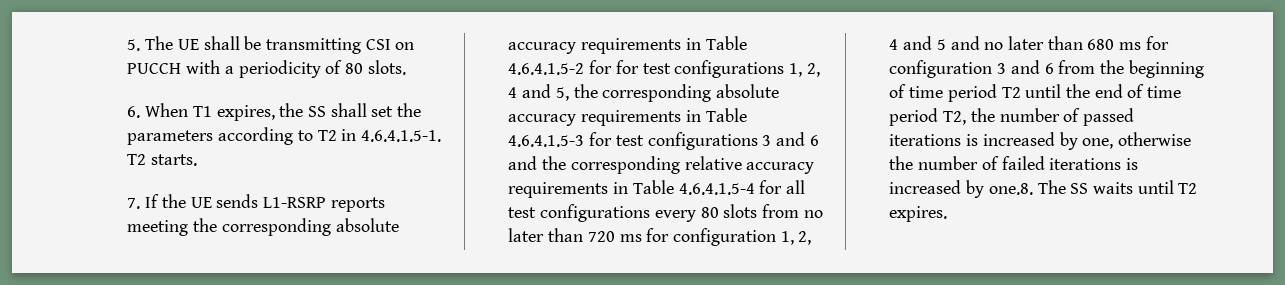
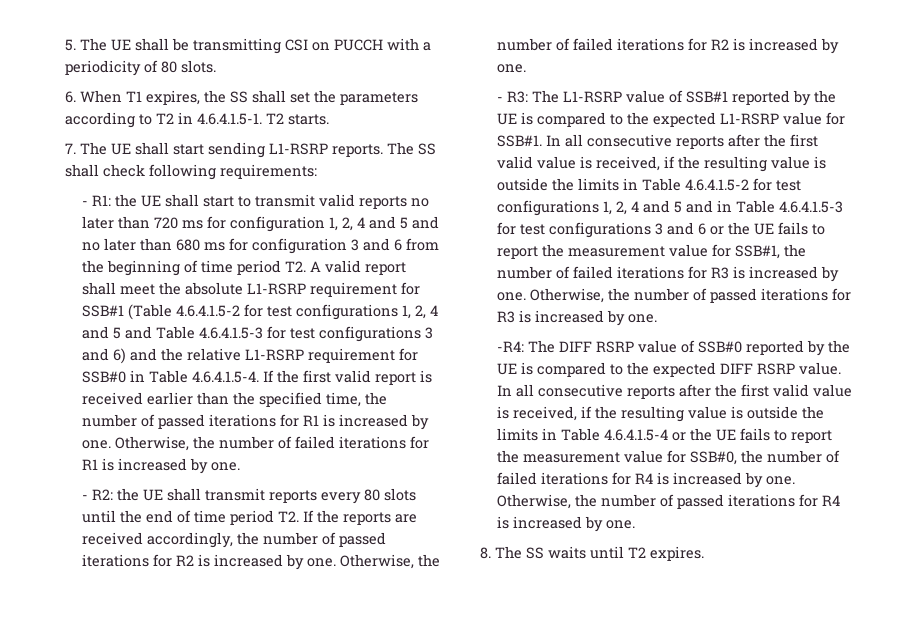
- 7. If the UE sends L1-RSRP reports meeting the corresponding absolute accuracy requirements in Table 4.6.4.1.5-2 for for test configurations 1, 2, 4 and 5, the corresponding absolute accuracy requirements in Table 4.6.4.1.5-3 for test configurations 3 and 6 and the corresponding relative accuracy requirements in Table 4.6.4.1.5-4 for all test configurations every 80 slots from no later than 720 ms for configuration 1, 2, 4 and 5 and no later than 680 ms for configuration 3 and 6 from the beginning of time period T2 until the end of time period T2, the number of passed iterations is increased by one, otherwise the number of failed iterations is increased by one.8. The SS waits until T2 expires.
+ 7. The UE shall start sending L1-RSRP reports. The SS shall check following requirements:
+ - R1: the UE shall start to transmit valid reports no later than 720 ms for configuration 1, 2, 4 and 5 and no later than 680 ms for configuration 3 and 6 from the beginning of time period T2. A valid report shall meet the absolute L1-RSRP requirement for SSB#1 (Table 4.6.4.1.5-2 for test configurations 1, 2, 4 and 5 and Table 4.6.4.1.5-3 for test configurations 3 and 6) and the relative L1-RSRP requirement for SSB#0 in Table 4.6.4.1.5-4. If the first valid report is received earlier than the specified time, the number of passed iterations for R1 is increased by one. Otherwise, the number of failed iterations for R1 is increased by one.
+ - R2: the UE shall transmit reports every 80 slots until the end of time period T2. If the reports are received accordingly, the number of passed iterations for R2 is increased by one. Otherwise, the number of failed iterations for R2 is increased by one.
+ - R3: The L1-RSRP value of SSB#1 reported by the UE is compared to the expected L1-RSRP value for SSB#1. In all consecutive reports after the first valid value is received, if the resulting value is outside the limits in Table 4.6.4.1.5-2 for test configurations 1, 2, 4 and 5 and in Table 4.6.4.1.5-3 for test configurations 3 and 6 or the UE fails to report the measurement value for SSB#1, the number of failed iterations for R3 is increased by one. Otherwise, the number of passed iterations for R3 is increased by one.
+ -R4: The DIFF RSRP value of SSB#0 reported by the UE is compared to the expected DIFF RSRP value. In all consecutive reports after the first valid value is received, if the resulting value is outside the limits in Table 4.6.4.1.5-4 or the UE fails to report the measurement value for SSB#0, the number of failed iterations for R4 is increased by one. Otherwise, the number of passed iterations for R4 is increased by one.
+ 8. The SS waits until T2 expires.

